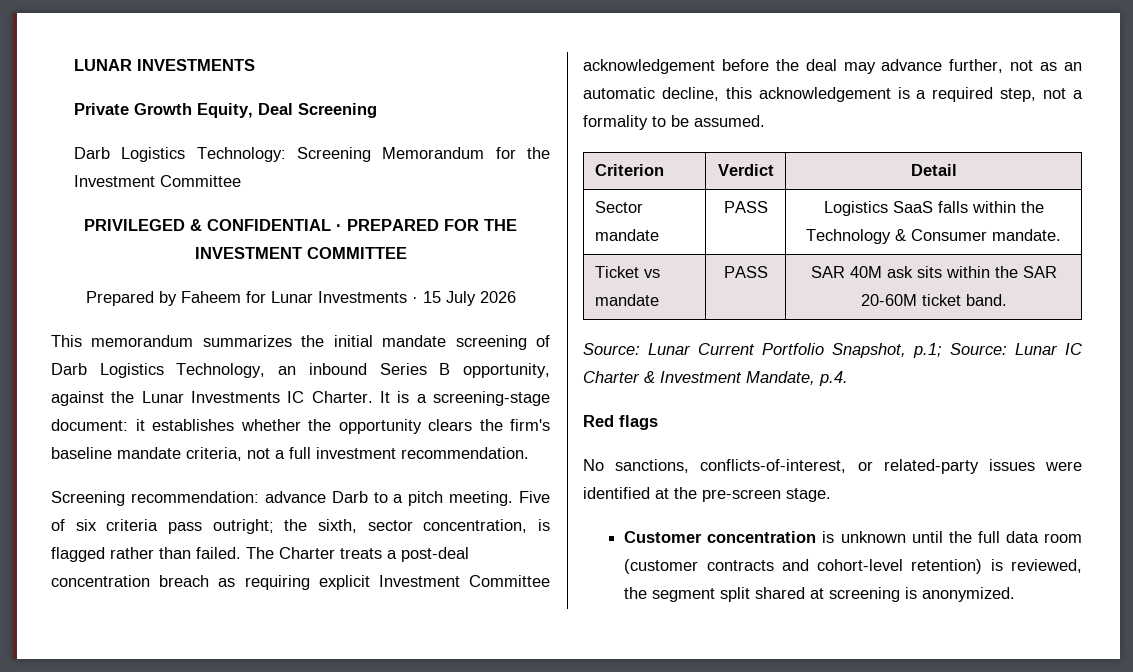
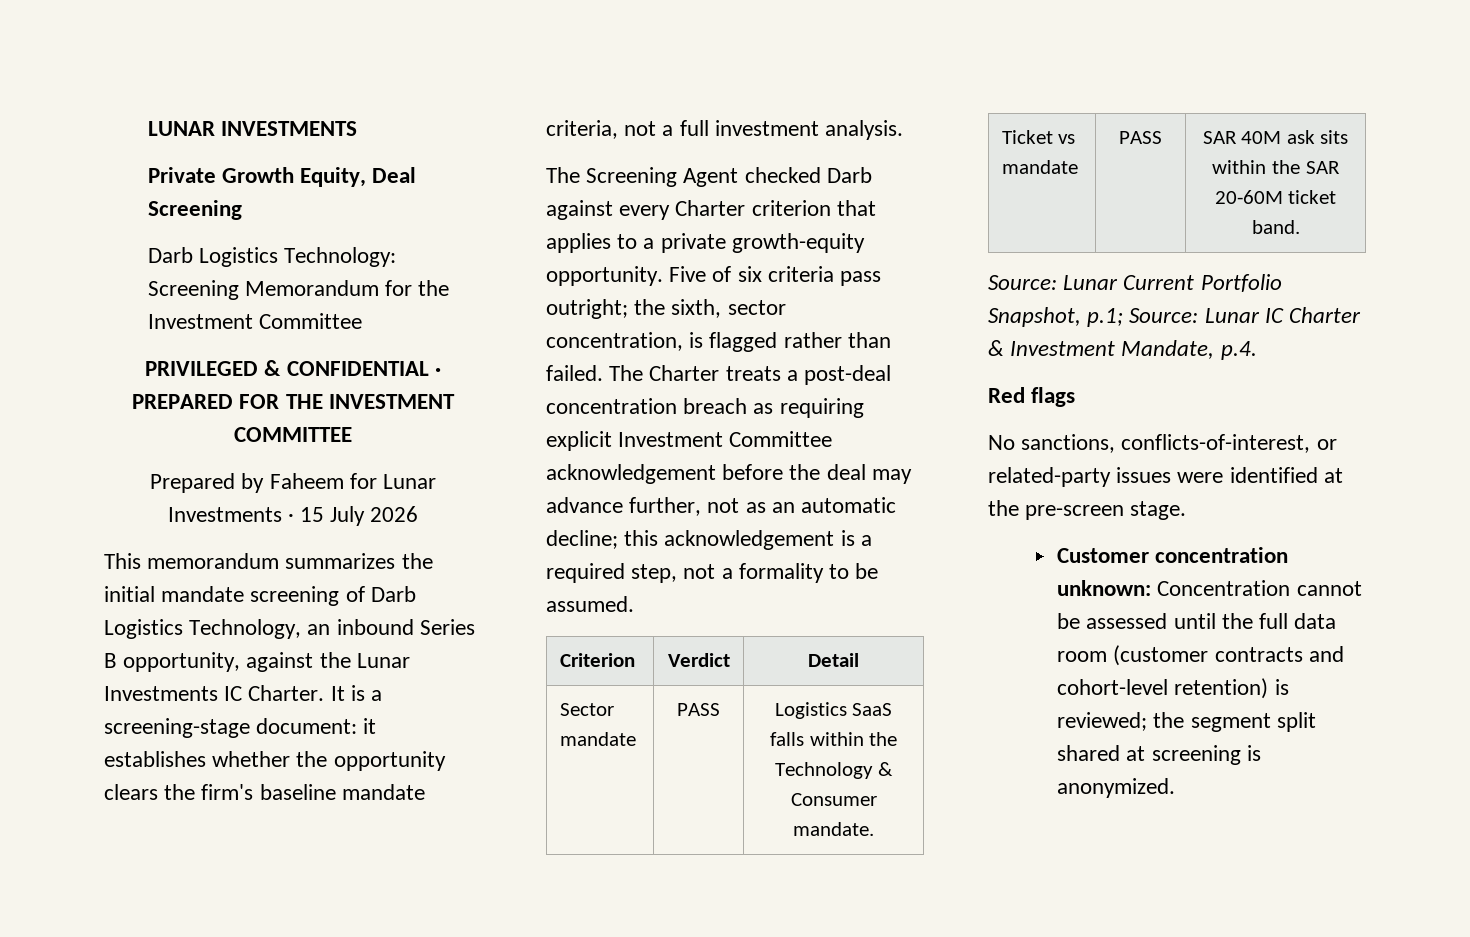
- It is a screening-stage document: it establishes whether the opportunity clears the firm's baseline mandate criteria, not a full investment recommendation.
- Screening recommendation: advance Darb to a pitch meeting.
+ It is a screening-stage document: it establishes whether the opportunity clears the firm's baseline mandate criteria, not a full investment analysis.
+ The Screening Agent checked Darb against every Charter criterion that applies to a private growth-equity opportunity.
- The Charter treats a post-deal concentration breach as requiring explicit Investment Committee acknowledgement before the deal may advance further, not as an automatic decline, this acknowledgement is a required step, not a formality to be assumed.
+ The Charter treats a post-deal concentration breach as requiring explicit Investment Committee acknowledgement before the deal may advance further, not as an automatic decline; this acknowledgement is a required step, not a formality to be assumed.
- Customer concentration is unknown until the full data room (customer contracts and cohort-level retention) is reviewed, the segment split shared at screening is anonymized.
+ Customer concentration unknown: Concentration cannot be assessed until the full data room (customer contracts and cohort-level retention) is reviewed; the segment split shared at screening is anonymized.

